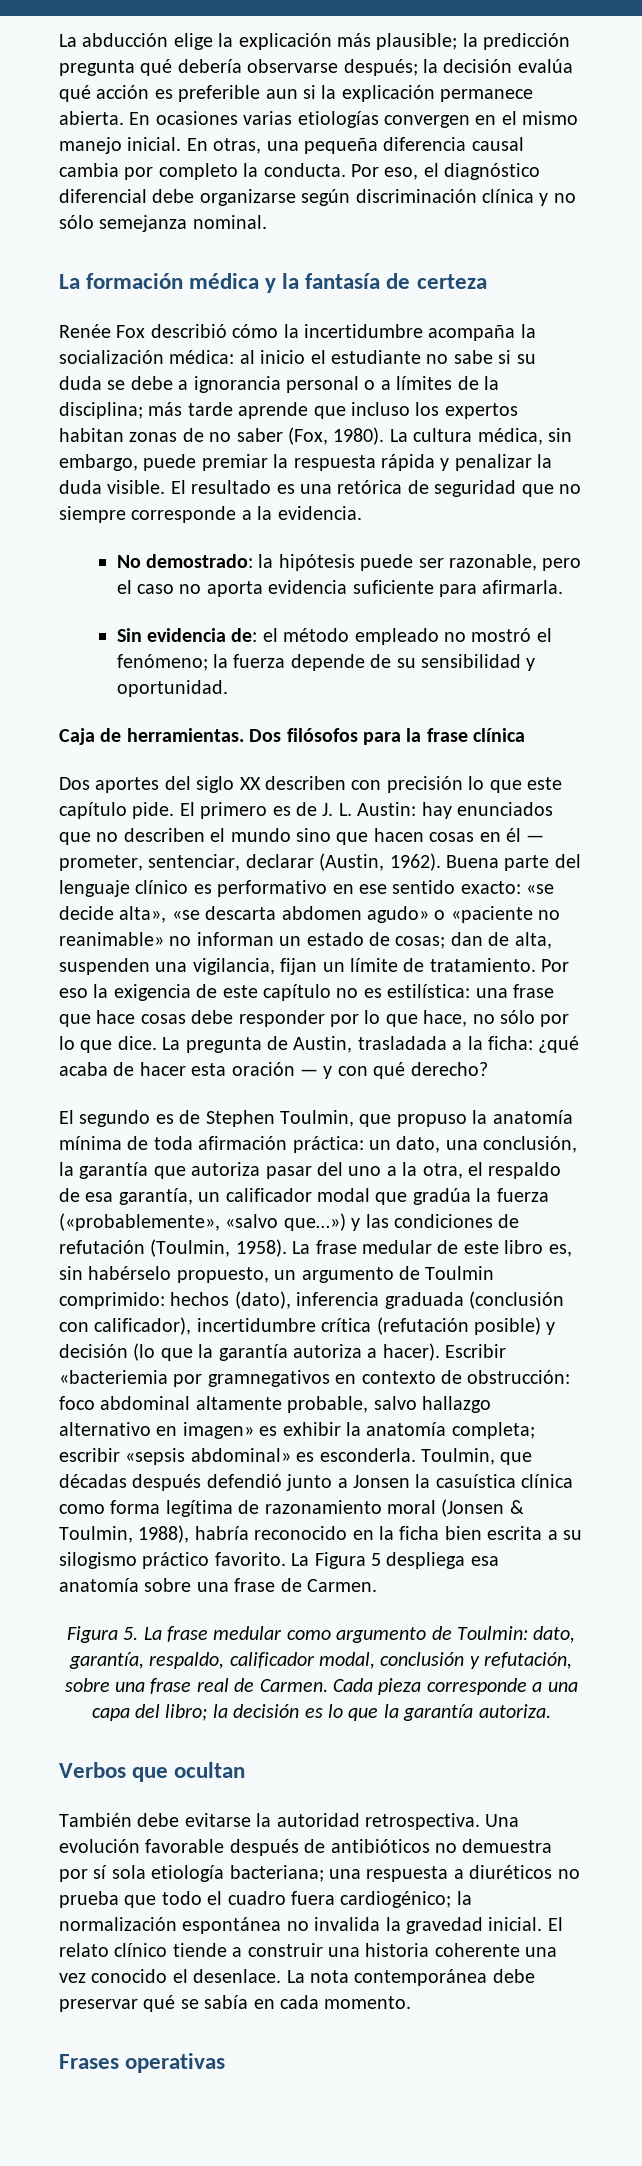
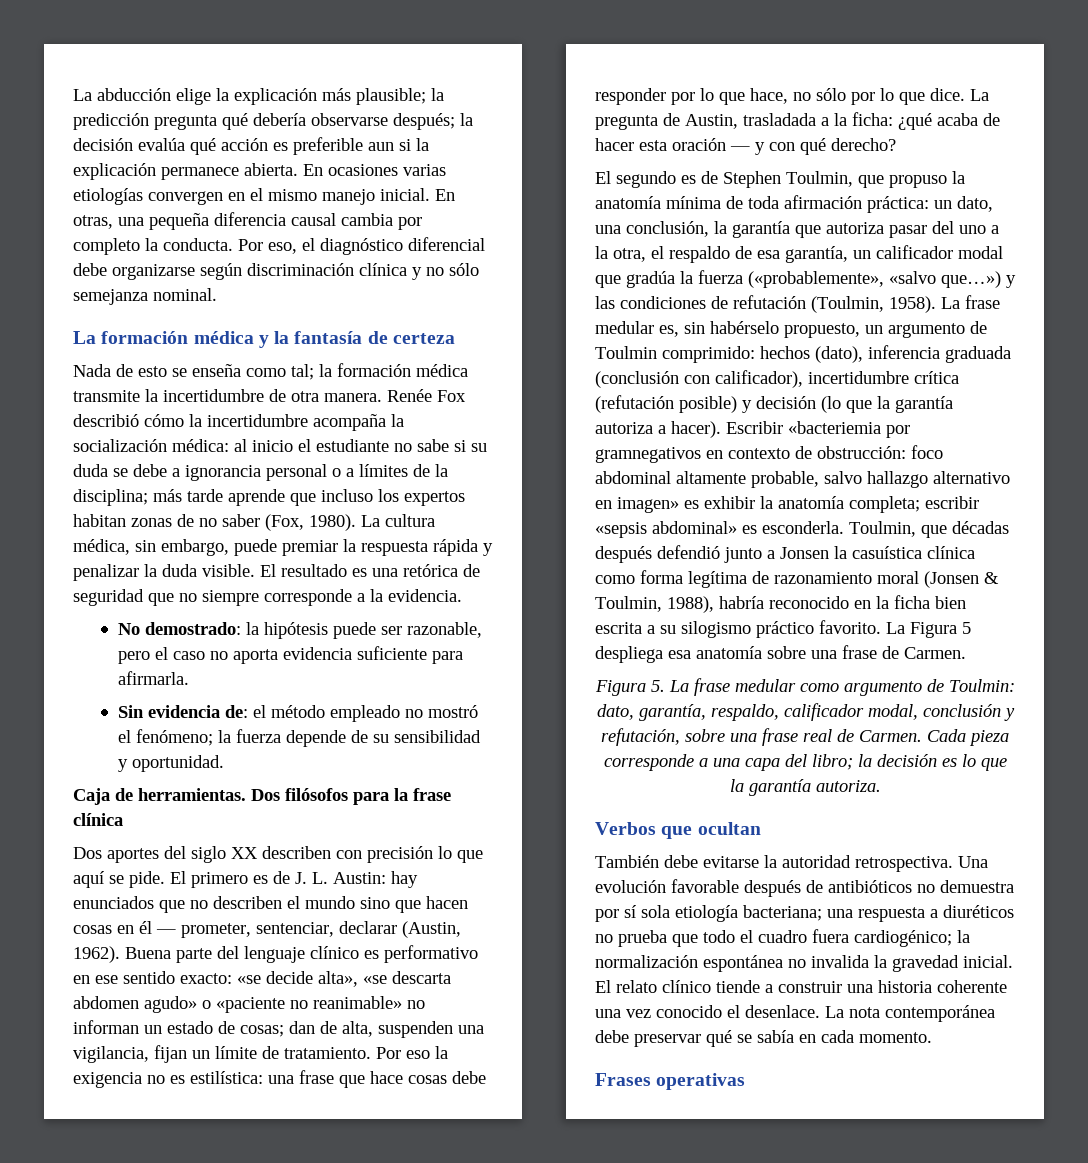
+ Nada de esto se enseña como tal; la formación médica transmite la incertidumbre de otra manera.
- Dos aportes del siglo XX describen con precisión lo que este capítulo pide.
+ Dos aportes del siglo XX describen con precisión lo que aquí se pide.
- Por eso la exigencia de este capítulo no es estilística: una frase que hace cosas debe responder por lo que hace, no sólo por lo que dice.
+ Por eso la exigencia no es estilística: una frase que hace cosas debe responder por lo que hace, no sólo por lo que dice.
- La frase medular de este libro es, sin habérselo propuesto, un argumento de Toulmin comprimido: hechos (dato), inferencia graduada (conclusión con calificador), incertidumbre crítica (refutación posible) y decisión (lo que la garantía autoriza a hacer).
+ La frase medular es, sin habérselo propuesto, un argumento de Toulmin comprimido: hechos (dato), inferencia graduada (conclusión con calificador), incertidumbre crítica (refutación posible) y decisión (lo que la garantía autoriza a hacer).

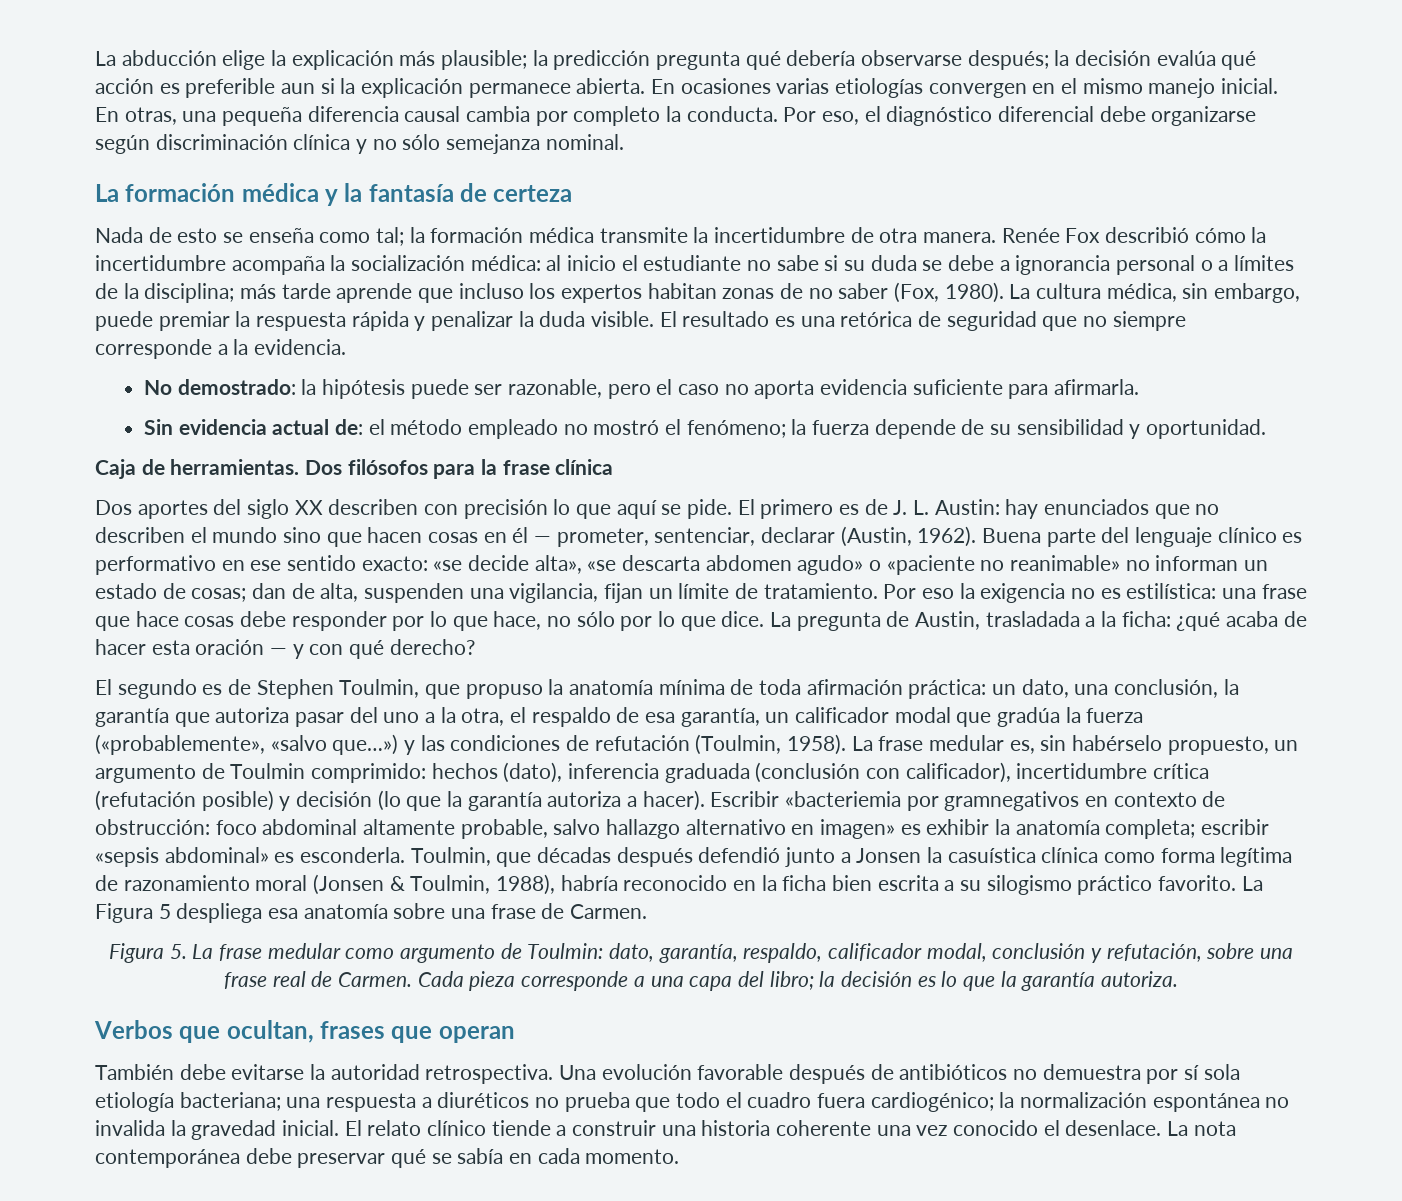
- Sin evidencia de: el método empleado no mostró el fenómeno; la fuerza depende de su sensibilidad y oportunidad.
+ Sin evidencia actual de: el método empleado no mostró el fenómeno; la fuerza depende de su sensibilidad y oportunidad.
- Verbos que ocultan
+ Verbos que ocultan, frases que operan
- Frases operativas

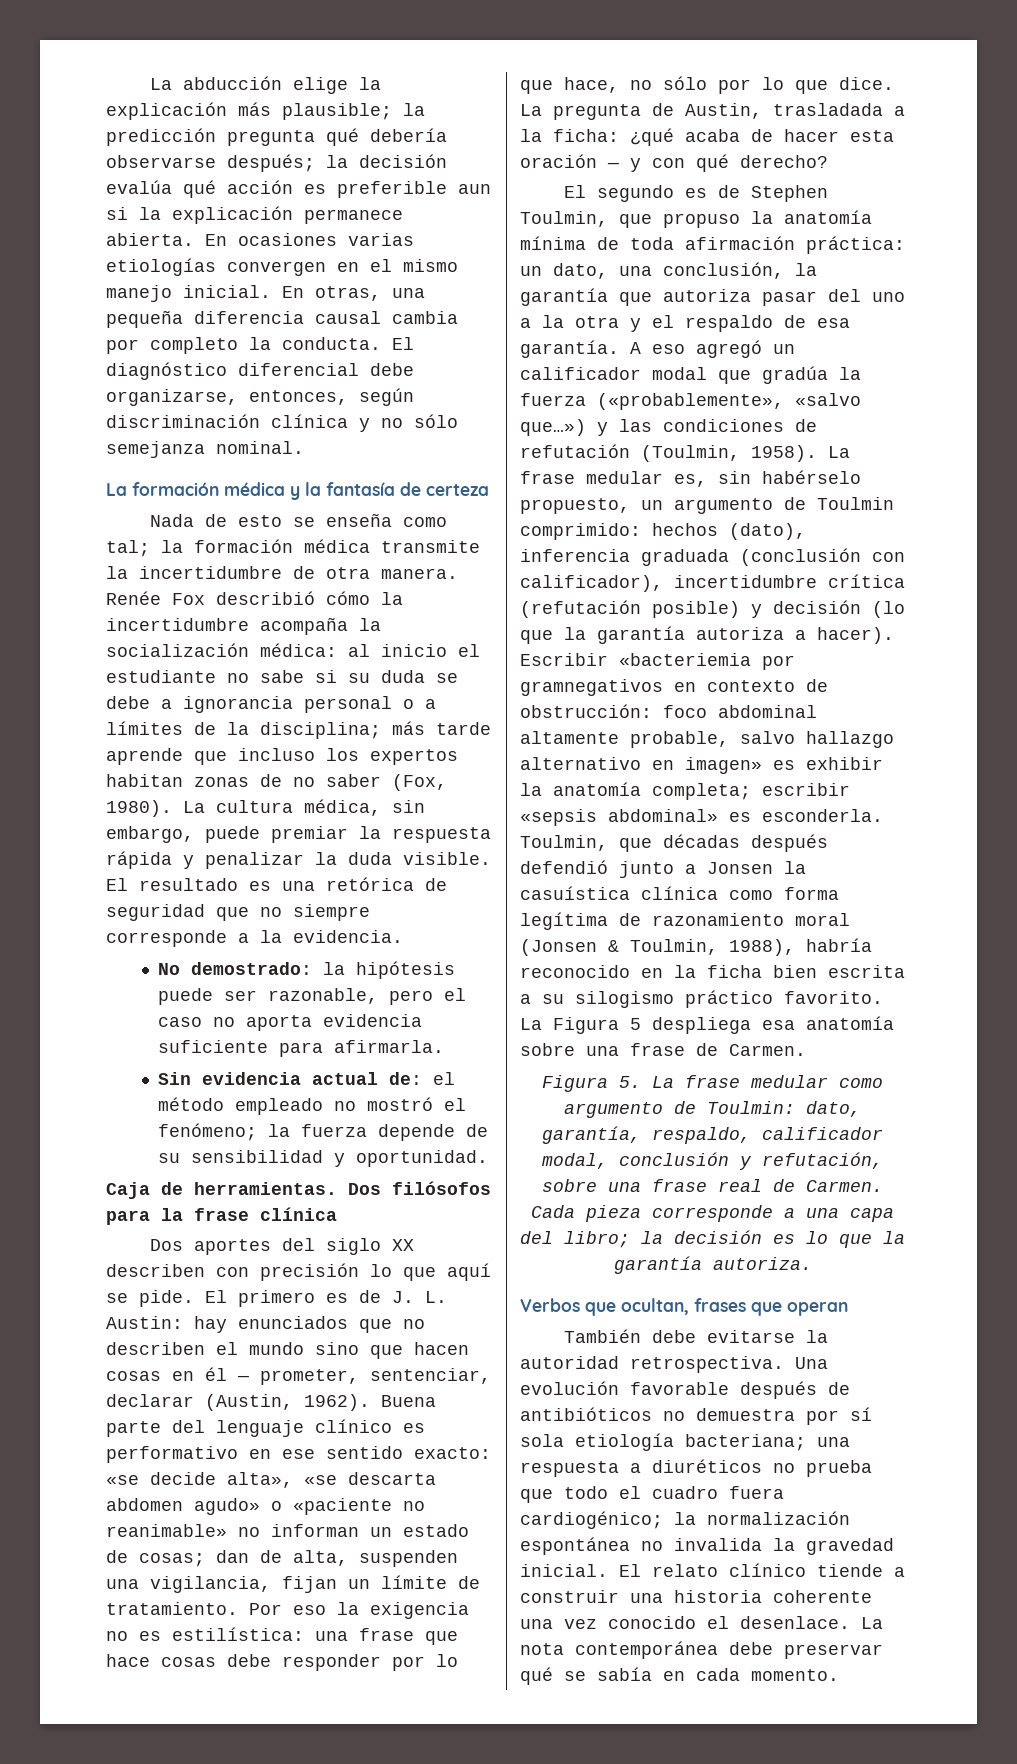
- Por eso, el diagnóstico diferencial debe organizarse según discriminación clínica y no sólo semejanza nominal.
+ El diagnóstico diferencial debe organizarse, entonces, según discriminación clínica y no sólo semejanza nominal.
- El segundo es de Stephen Toulmin, que propuso la anatomía mínima de toda afirmación práctica: un dato, una conclusión, la garantía que autoriza pasar del uno a la otra, el respaldo de esa garantía, un calificador modal que gradúa la fuerza («probablemente», «salvo que…») y las condiciones de refutación (Toulmin, 1958).
+ El segundo es de Stephen Toulmin, que propuso la anatomía mínima de toda afirmación práctica: un dato, una conclusión, la garantía que autoriza pasar del uno a la otra y el respaldo de esa garantía. A eso agregó un calificador modal que gradúa la fuerza («probablemente», «salvo que…») y las condiciones de refutación (Toulmin, 1958).

